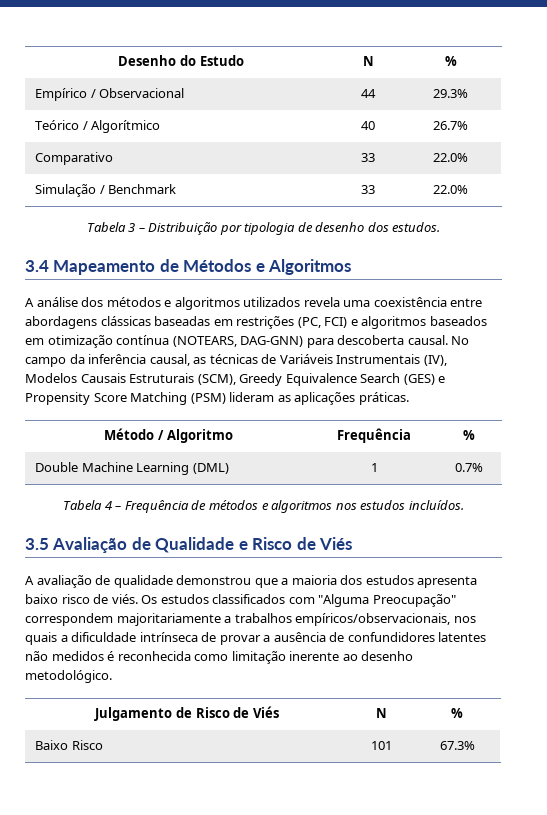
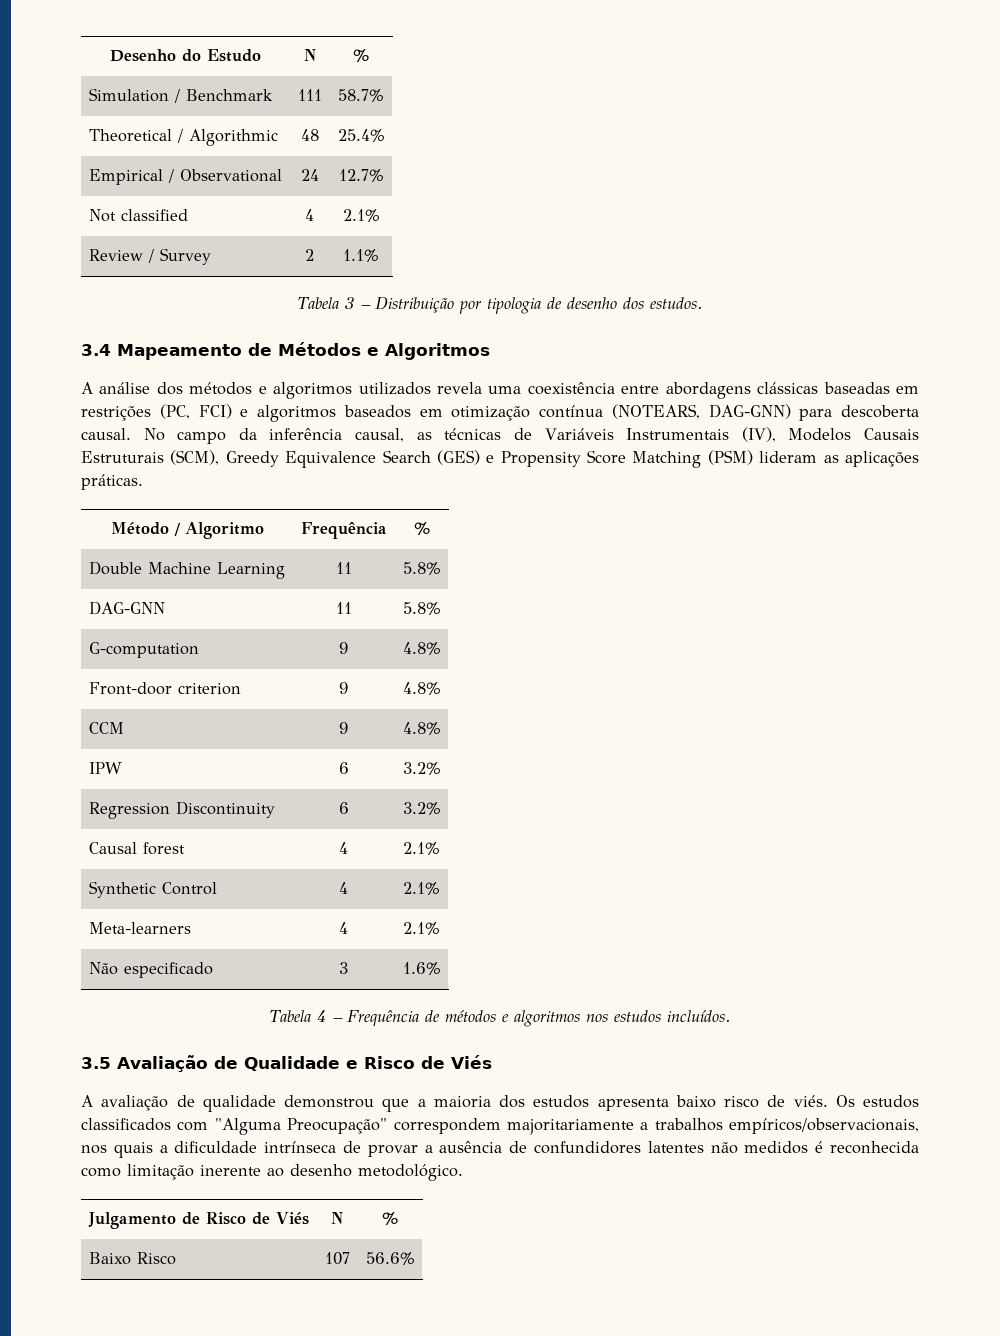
- Empírico / Observacional | 44 | 29.3%
- Teórico / Algorítmico | 40 | 26.7%
- Comparativo | 33 | 22.0%
- Simulação / Benchmark | 33 | 22.0%
+ Simulation / Benchmark | 111 | 58.7%
+ Theoretical / Algorithmic | 48 | 25.4%
+ Empirical / Observational | 24 | 12.7%
+ Not classified | 4 | 2.1%
+ Review / Survey | 2 | 1.1%
- Double Machine Learning (DML) | 1 | 0.7%
+ Double Machine Learning | 11 | 5.8%
+ DAG-GNN | 11 | 5.8%
+ G-computation | 9 | 4.8%
+ Front-door criterion | 9 | 4.8%
+ CCM | 9 | 4.8%
+ IPW | 6 | 3.2%
+ Regression Discontinuity | 6 | 3.2%
+ Causal forest | 4 | 2.1%
+ Synthetic Control | 4 | 2.1%
+ Meta-learners | 4 | 2.1%
+ Não especificado | 3 | 1.6%
- Baixo Risco | 101 | 67.3%
+ Baixo Risco | 107 | 56.6%

